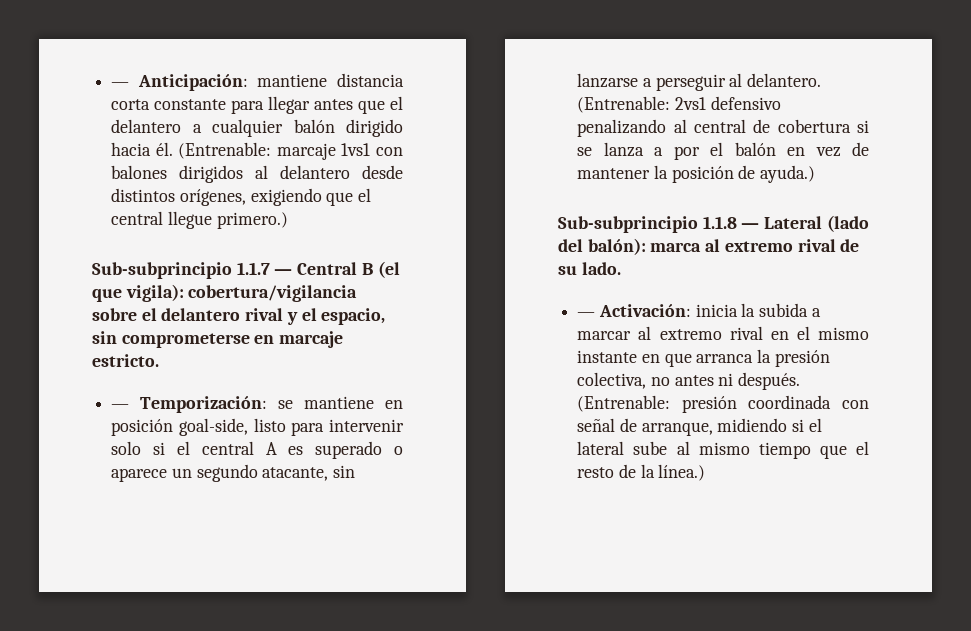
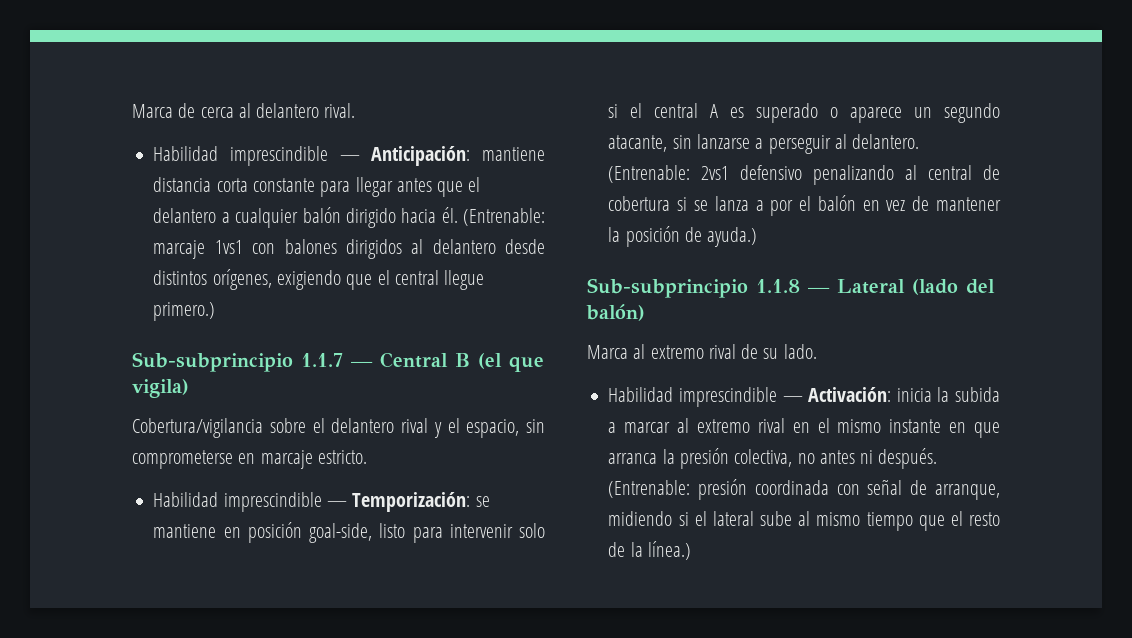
- — Anticipación: mantiene distancia corta constante para llegar antes que el delantero a cualquier balón dirigido hacia él.
+ Marca de cerca al delantero rival.
+ Habilidad imprescindible — Anticipación: mantiene distancia corta constante para llegar antes que el delantero a cualquier balón dirigido hacia él.
- Sub-subprincipio 1.1.7 — Central B (el que vigila): cobertura/vigilancia sobre el delantero rival y el espacio, sin comprometerse en marcaje estricto.
+ Sub-subprincipio 1.1.7 — Central B (el que vigila)
+ Cobertura/vigilancia sobre el delantero rival y el espacio, sin comprometerse en marcaje estricto.
- — Temporización: se mantiene en posición goal-side, listo para intervenir solo si el central A es superado o aparece un segundo atacante, sin lanzarse a perseguir al delantero.
+ Habilidad imprescindible — Temporización: se mantiene en posición goal-side, listo para intervenir solo si el central A es superado o aparece un segundo atacante, sin lanzarse a perseguir al delantero.
- Sub-subprincipio 1.1.8 — Lateral (lado del balón): marca al extremo rival de su lado.
+ Sub-subprincipio 1.1.8 — Lateral (lado del balón)
+ Marca al extremo rival de su lado.
- — Activación: inicia la subida a marcar al extremo rival en el mismo instante en que arranca la presión colectiva, no antes ni después.
+ Habilidad imprescindible — Activación: inicia la subida a marcar al extremo rival en el mismo instante en que arranca la presión colectiva, no antes ni después.

